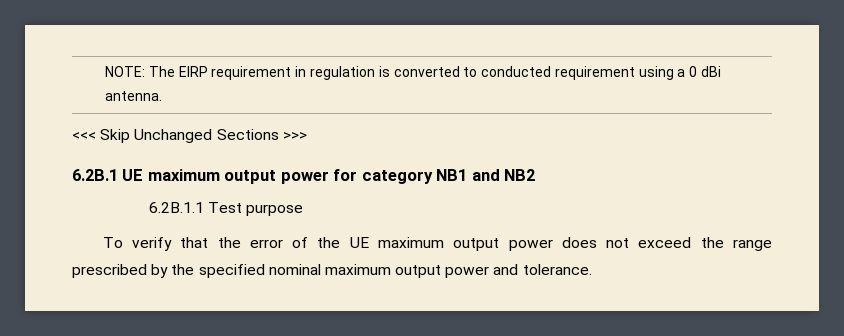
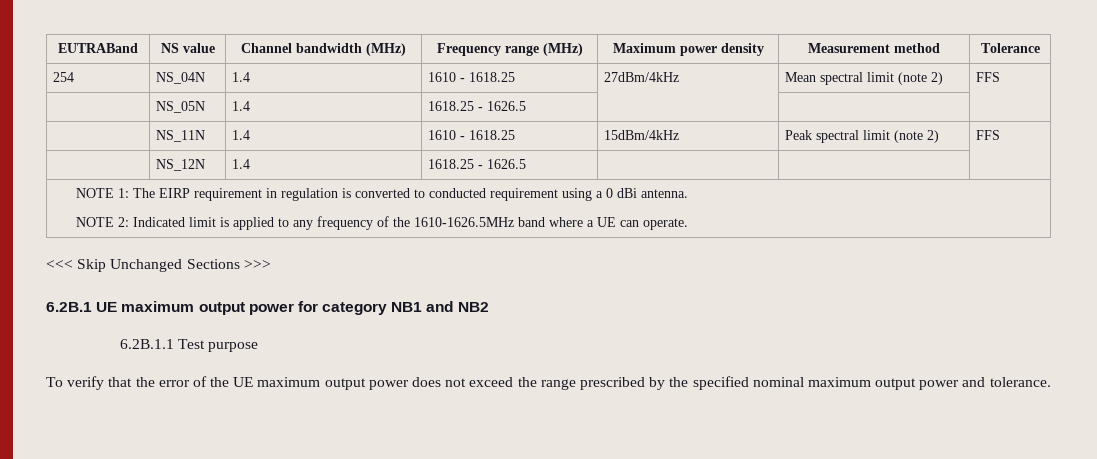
- NOTE: The EIRP requirement in regulation is converted to conducted requirement using a 0 dBi antenna.
+ EUTRABand | NS value | Channel bandwidth (MHz) | Frequency range (MHz) | Maximum power density | Measurement method | Tolerance
+ 254 | NS_04N | 1.4 | 1610 - 1618.25 | 27dBm/4kHz | Mean spectral limit (note 2) | FFS
+ | NS_05N | 1.4 | 1618.25 - 1626.5 | | |
+ | NS_11N | 1.4 | 1610 - 1618.25 | 15dBm/4kHz | Peak spectral limit (note 2) | FFS
+ | NS_12N | 1.4 | 1618.25 - 1626.5 | | |
+ NOTE 1: The EIRP requirement in regulation is converted to conducted requirement using a 0 dBi antenna.
+ NOTE 2: Indicated limit is applied to any frequency of the 1610-1626.5MHz band where a UE can operate.

